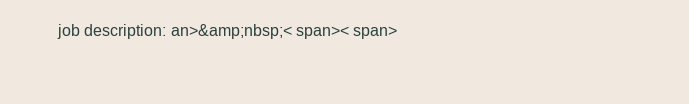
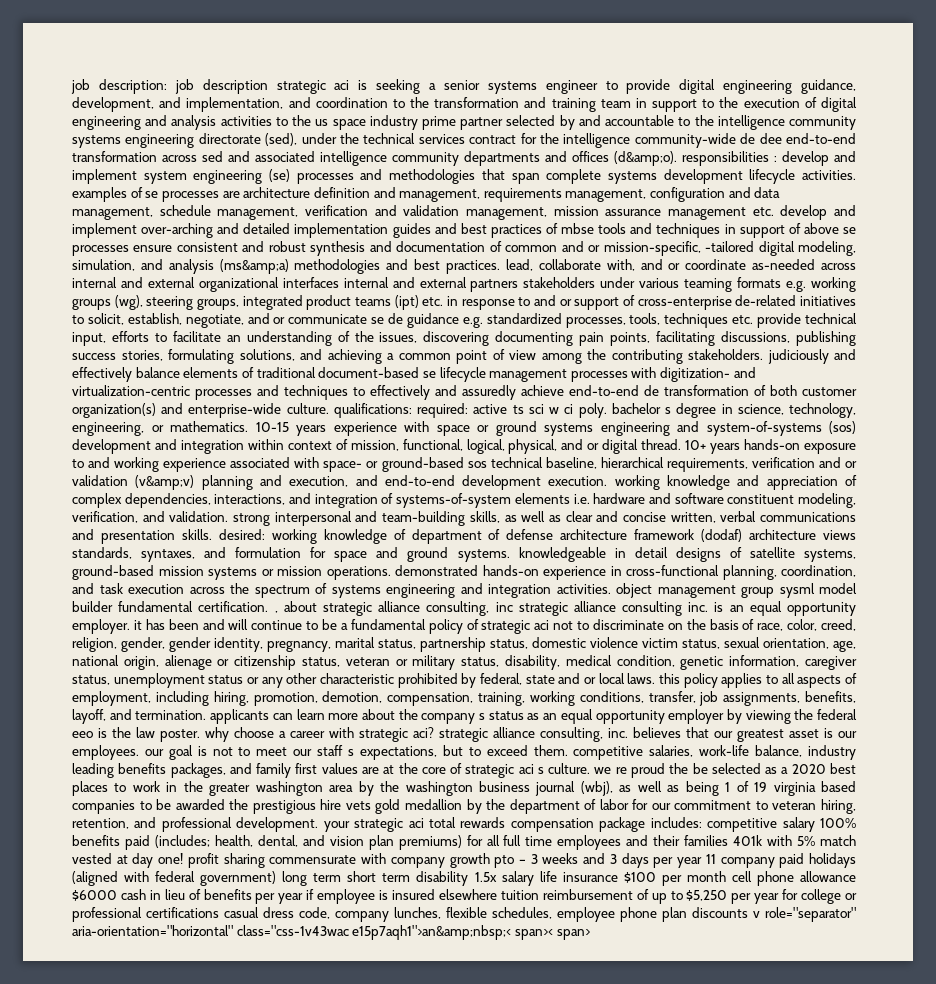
- job description: an>&amp;nbsp;< span>< span>
+ job description: job description strategic aci is seeking a senior systems engineer to provide digital engineering guidance, development, and implementation, and coordination to the transformation and training team in support to the execution of digital engineering and analysis activities to the us space industry prime partner selected by and accountable to the intelligence community systems engineering directorate (sed), under the technical services contract for the intelligence community-wide de dee end-to-end transformation across sed and associated intelligence community departments and offices (d&amp;o). responsibilities : develop and implement system engineering (se) processes and methodologies that span complete systems development lifecycle activities. examples of se processes are architecture definition and management, requirements management, configuration and data management, schedule management, verification and validation management, mission assurance management etc. develop and implement over-arching and detailed implementation guides and best practices of mbse tools and techniques in support of above se processes ensure consistent and robust synthesis and documentation of common and or mission-specific, -tailored digital modeling, simulation, and analysis (ms&amp;a) methodologies and best practices. lead, collaborate with, and or coordinate as-needed across internal and external organizational interfaces internal and external partners stakeholders under various teaming formats e.g. working groups (wg), steering groups, integrated product teams (ipt) etc. in response to and or support of cross-enterprise de-related initiatives to solicit, establish, negotiate, and or communicate se de guidance e.g. standardized processes, tools, techniques etc. provide technical input, efforts to facilitate an understanding of the issues, discovering documenting pain points, facilitating discussions, publishing success stories, formulating solutions, and achieving a common point of view among the contributing stakeholders. judiciously and effectively balance elements of traditional document-based se lifecycle management processes with digitization- and virtualization-centric processes and techniques to effectively and assuredly achieve end-to-end de transformation of both customer organization(s) and enterprise-wide culture. qualifications: required: active ts sci w ci poly. bachelor s degree in science, technology, engineering, or mathematics. 10-15 years experience with space or ground systems engineering and system-of-systems (sos) development and integration within context of mission, functional, logical, physical, and or digital thread. 10+ years hands-on exposure to and working experience associated with space- or ground-based sos technical baseline, hierarchical requirements, verification and or validation (v&amp;v) planning and execution, and end-to-end development execution. working knowledge and appreciation of complex dependencies, interactions, and integration of systems-of-system elements i.e. hardware and software constituent modeling, verification, and validation. strong interpersonal and team-building skills, as well as clear and concise written, verbal communications and presentation skills. desired: working knowledge of department of defense architecture framework (dodaf) architecture views standards, syntaxes, and formulation for space and ground systems. knowledgeable in detail designs of satellite systems, ground-based mission systems or mission operations. demonstrated hands-on experience in cross-functional planning, coordination, and task execution across the spectrum of systems engineering and integration activities. object management group sysml model builder fundamental certification. , about strategic alliance consulting, inc strategic alliance consulting inc. is an equal opportunity employer. it has been and will continue to be a fundamental policy of strategic aci not to discriminate on the basis of race, color, creed, religion, gender, gender identity, pregnancy, marital status, partnership status, domestic violence victim status, sexual orientation, age, national origin, alienage or citizenship status, veteran or military status, disability, medical condition, genetic information, caregiver status, unemployment status or any other characteristic prohibited by federal, state and or local laws. this policy applies to all aspects of employment, including hiring, promotion, demotion, compensation, training, working conditions, transfer, job assignments, benefits, layoff, and termination. applicants can learn more about the company s status as an equal opportunity employer by viewing the federal eeo is the law poster. why choose a career with strategic aci? strategic alliance consulting, inc. believes that our greatest asset is our employees. our goal is not to meet our staff s expectations, but to exceed them. competitive salaries, work-life balance, industry leading benefits packages, and family first values are at the core of strategic aci s culture. we re proud the be selected as a 2020 best places to work in the greater washington area by the washington business journal (wbj), as well as being 1 of 19 virginia based companies to be awarded the prestigious hire vets gold medallion by the department of labor for our commitment to veteran hiring, retention, and professional development. your strategic aci total rewards compensation package includes: competitive salary 100% benefits paid (includes; health, dental, and vision plan premiums) for all full time employees and their families 401k with 5% match vested at day one! profit sharing commensurate with company growth pto – 3 weeks and 3 days per year 11 company paid holidays (aligned with federal government) long term short term disability 1.5x salary life insurance $100 per month cell phone allowance $6000 cash in lieu of benefits per year if employee is insured elsewhere tuition reimbursement of up to $5,250 per year for college or professional certifications casual dress code, company lunches, flexible schedules, employee phone plan discounts v role="separator" aria-orientation="horizontal" class="css-1v43wac e15p7aqh1">an&amp;nbsp;< span>< span>

